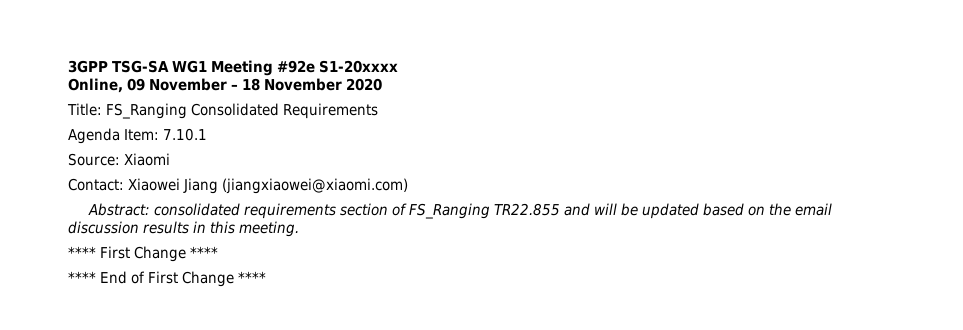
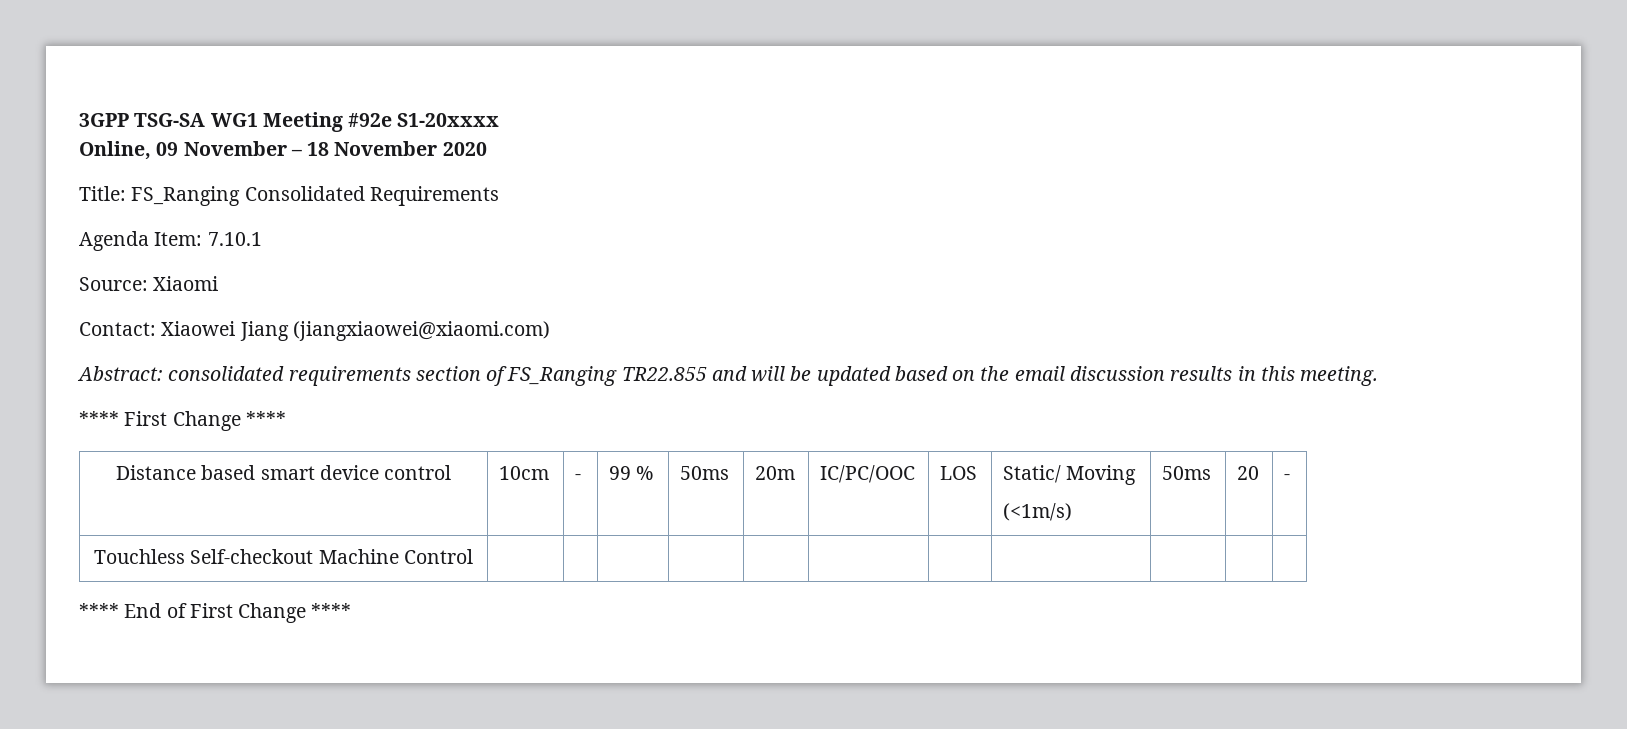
+ Distance based smart device control | 10cm | - | 99 % | 50ms | 20m | IC/PC/OOC | LOS | Static/ Moving
+ (<1m/s) | 50ms | 20 | -
+ Touchless Self-checkout Machine Control | | | | | | | | | | |

